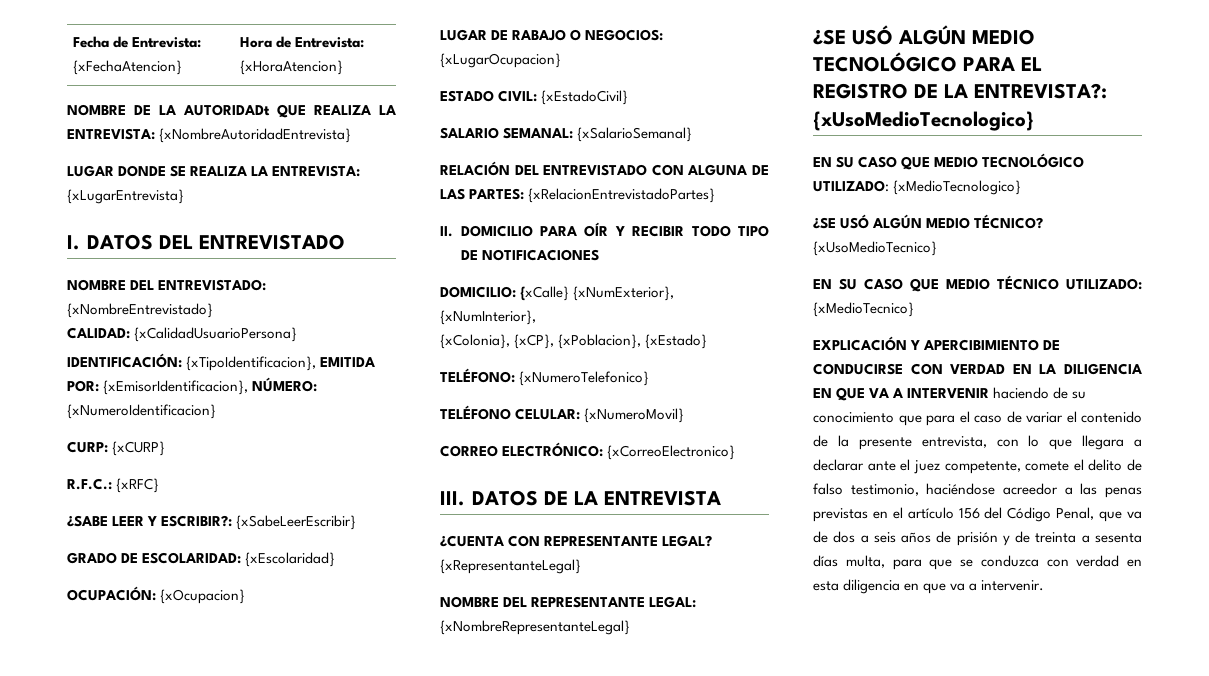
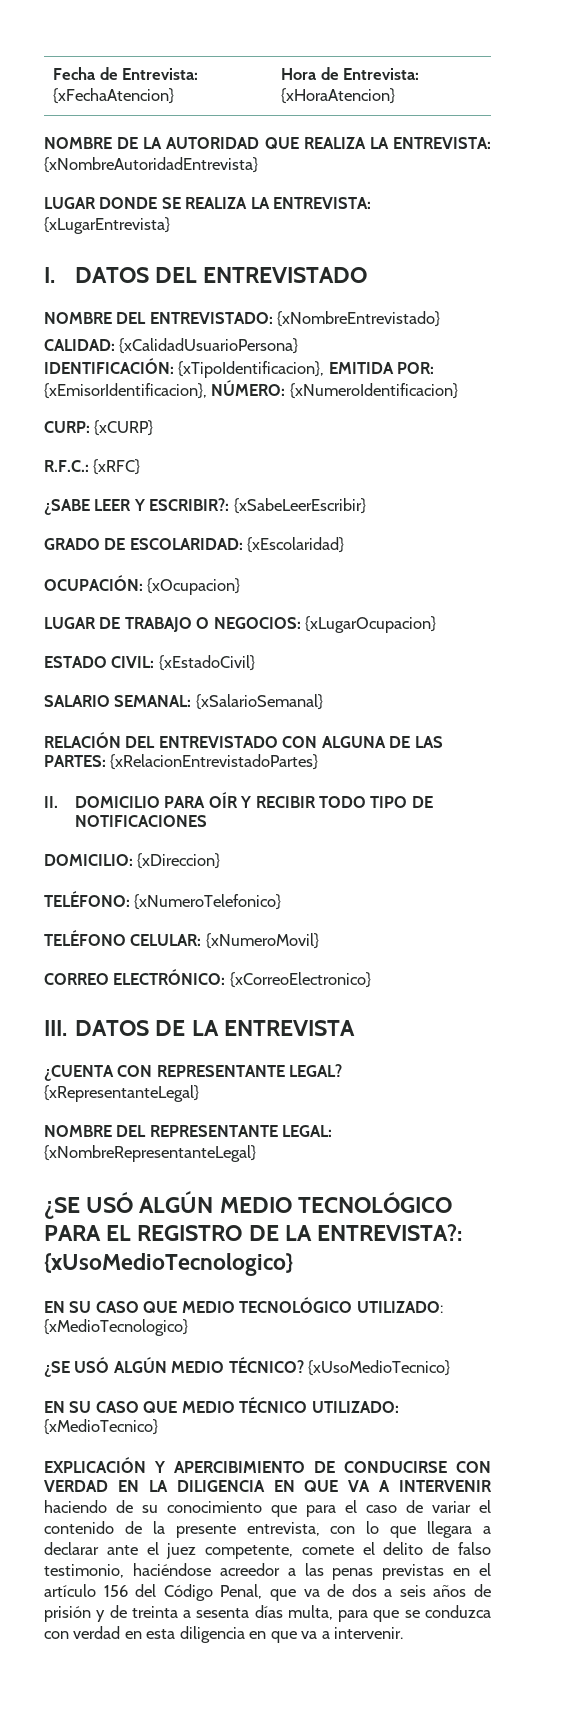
- NOMBRE DE LA AUTORIDADt QUE REALIZA LA ENTREVISTA: {xNombreAutoridadEntrevista}
+ NOMBRE DE LA AUTORIDAD QUE REALIZA LA ENTREVISTA: {xNombreAutoridadEntrevista}
- LUGAR DE RABAJO O NEGOCIOS: {xLugarOcupacion}
+ LUGAR DE TRABAJO O NEGOCIOS: {xLugarOcupacion}
- DOMICILIO: {xCalle} {xNumExterior}, {xNumInterior},
- {xColonia}, {xCP}, {xPoblacion}, {xEstado}
+ DOMICILIO: {xDireccion}

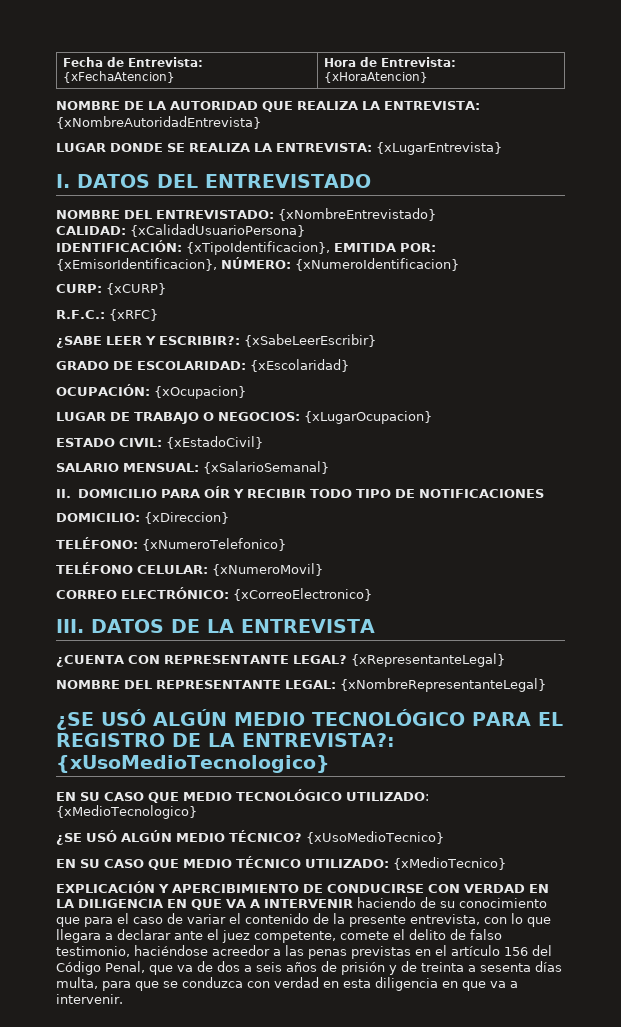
- SALARIO SEMANAL: {xSalarioSemanal}
+ SALARIO MENSUAL: {xSalarioSemanal}
- RELACIÓN DEL ENTREVISTADO CON ALGUNA DE LAS PARTES: {xRelacionEntrevistadoPartes}

